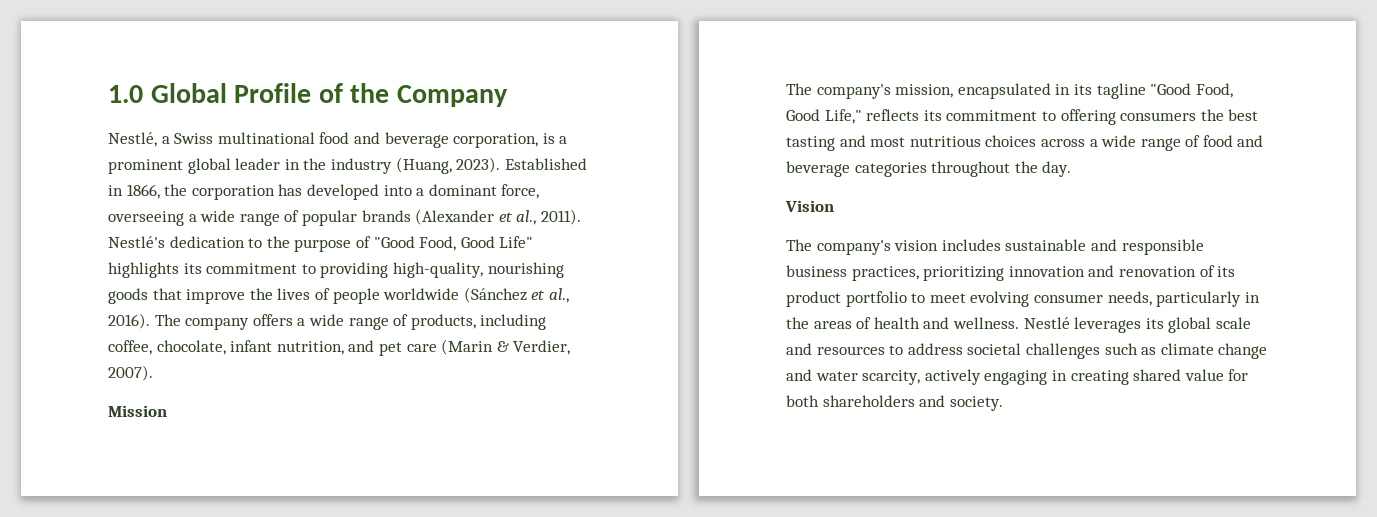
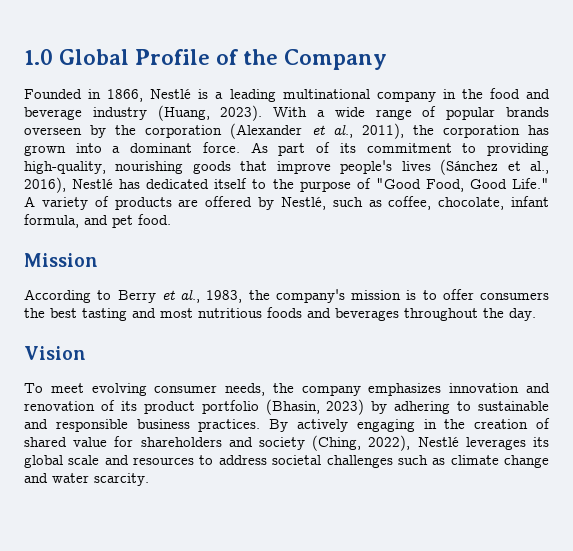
- Nestlé, a Swiss multinational food and beverage corporation, is a prominent global leader in the industry (Huang, 2023). Established in 1866, the corporation has developed into a dominant force, overseeing a wide range of popular brands (Alexander et al., 2011). Nestlé's dedication to the purpose of "Good Food, Good Life" highlights its commitment to providing high-quality, nourishing goods that improve the lives of people worldwide (Sánchez et al., 2016). The company offers a wide range of products, including coffee, chocolate, infant nutrition, and pet care (Marin & Verdier, 2007).
+ Founded in 1866, Nestlé is a leading multinational company in the food and beverage industry (Huang, 2023). With a wide range of popular brands overseen by the corporation (Alexander et al., 2011), the corporation has grown into a dominant force. As part of its commitment to providing high-quality, nourishing goods that improve people's lives (Sánchez et al., 2016), Nestlé has dedicated itself to the purpose of "Good Food, Good Life." A variety of products are offered by Nestlé, such as coffee, chocolate, infant formula, and pet food.
  Mission
- The company's mission, encapsulated in its tagline "Good Food, Good Life," reflects its commitment to offering consumers the best tasting and most nutritious choices across a wide range of food and beverage categories throughout the day.
+ According to Berry et al., 1983, the company's mission is to offer consumers the best tasting and most nutritious foods and beverages throughout the day.
  Vision
- The company's vision includes sustainable and responsible business practices, prioritizing innovation and renovation of its product portfolio to meet evolving consumer needs, particularly in the areas of health and wellness. Nestlé leverages its global scale and resources to address societal challenges such as climate change and water scarcity, actively engaging in creating shared value for both shareholders and society.
+ To meet evolving consumer needs, the company emphasizes innovation and renovation of its product portfolio (Bhasin, 2023) by adhering to sustainable and responsible business practices. By actively engaging in the creation of shared value for shareholders and society (Ching, 2022), Nestlé leverages its global scale and resources to address societal challenges such as climate change and water scarcity.

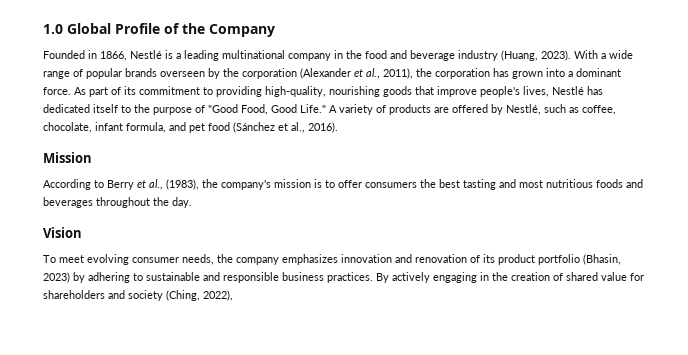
- As part of its commitment to providing high-quality, nourishing goods that improve people's lives (Sánchez et al., 2016), Nestlé has dedicated itself to the purpose of "Good Food, Good Life."
+ As part of its commitment to providing high-quality, nourishing goods that improve people's lives, Nestlé has dedicated itself to the purpose of "Good Food, Good Life."
- A variety of products are offered by Nestlé, such as coffee, chocolate, infant formula, and pet food.
+ A variety of products are offered by Nestlé, such as coffee, chocolate, infant formula, and pet food (Sánchez et al., 2016).
- According to Berry et al., 1983, the company's mission is to offer consumers the best tasting and most nutritious foods and beverages throughout the day.
+ According to Berry et al., (1983), the company's mission is to offer consumers the best tasting and most nutritious foods and beverages throughout the day.
- By actively engaging in the creation of shared value for shareholders and society (Ching, 2022), Nestlé leverages its global scale and resources to address societal challenges such as climate change and water scarcity.
+ By actively engaging in the creation of shared value for shareholders and society (Ching, 2022),

